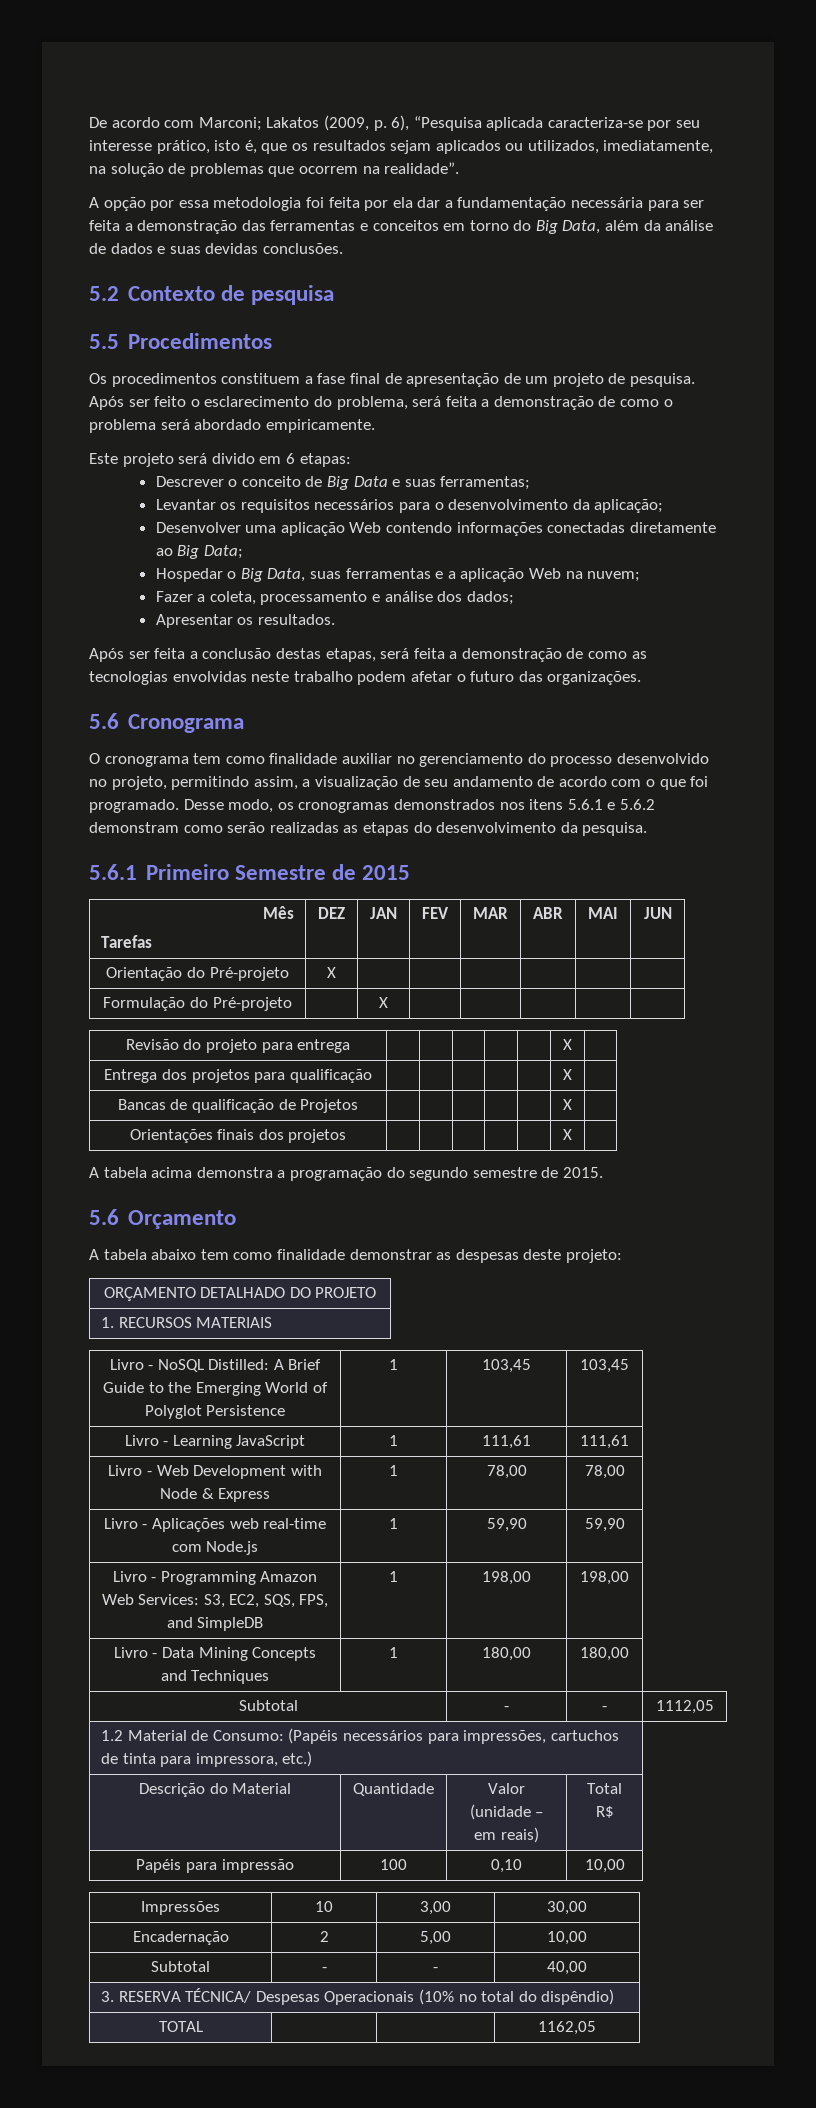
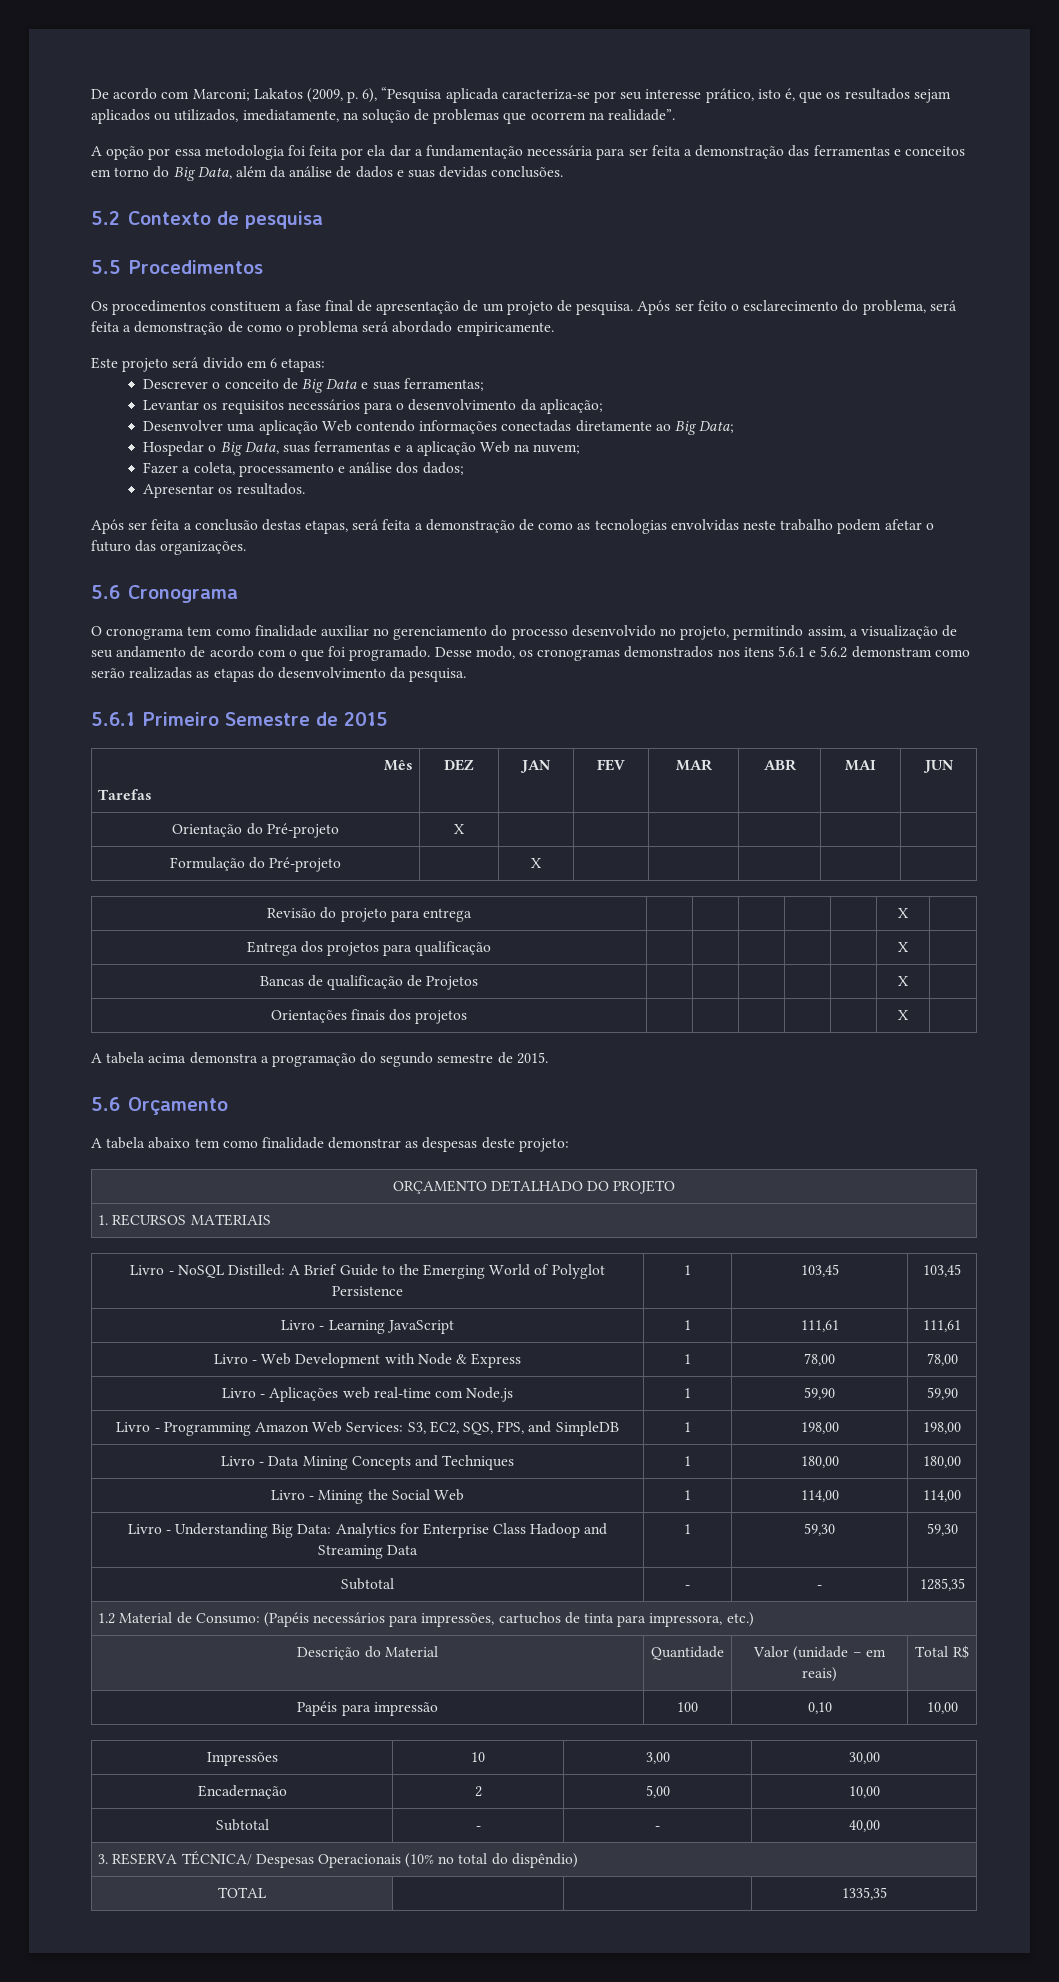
- Subtotal | - | - | 1112,05
+ Livro - Mining the Social Web | 1 | 114,00 | 114,00
+ Livro - Understanding Big Data: Analytics for Enterprise Class Hadoop and Streaming Data | 1 | 59,30 | 59,30
+ Subtotal | - | - | 1285,35
- TOTAL | | | 1162,05
+ TOTAL | | | 1335,35

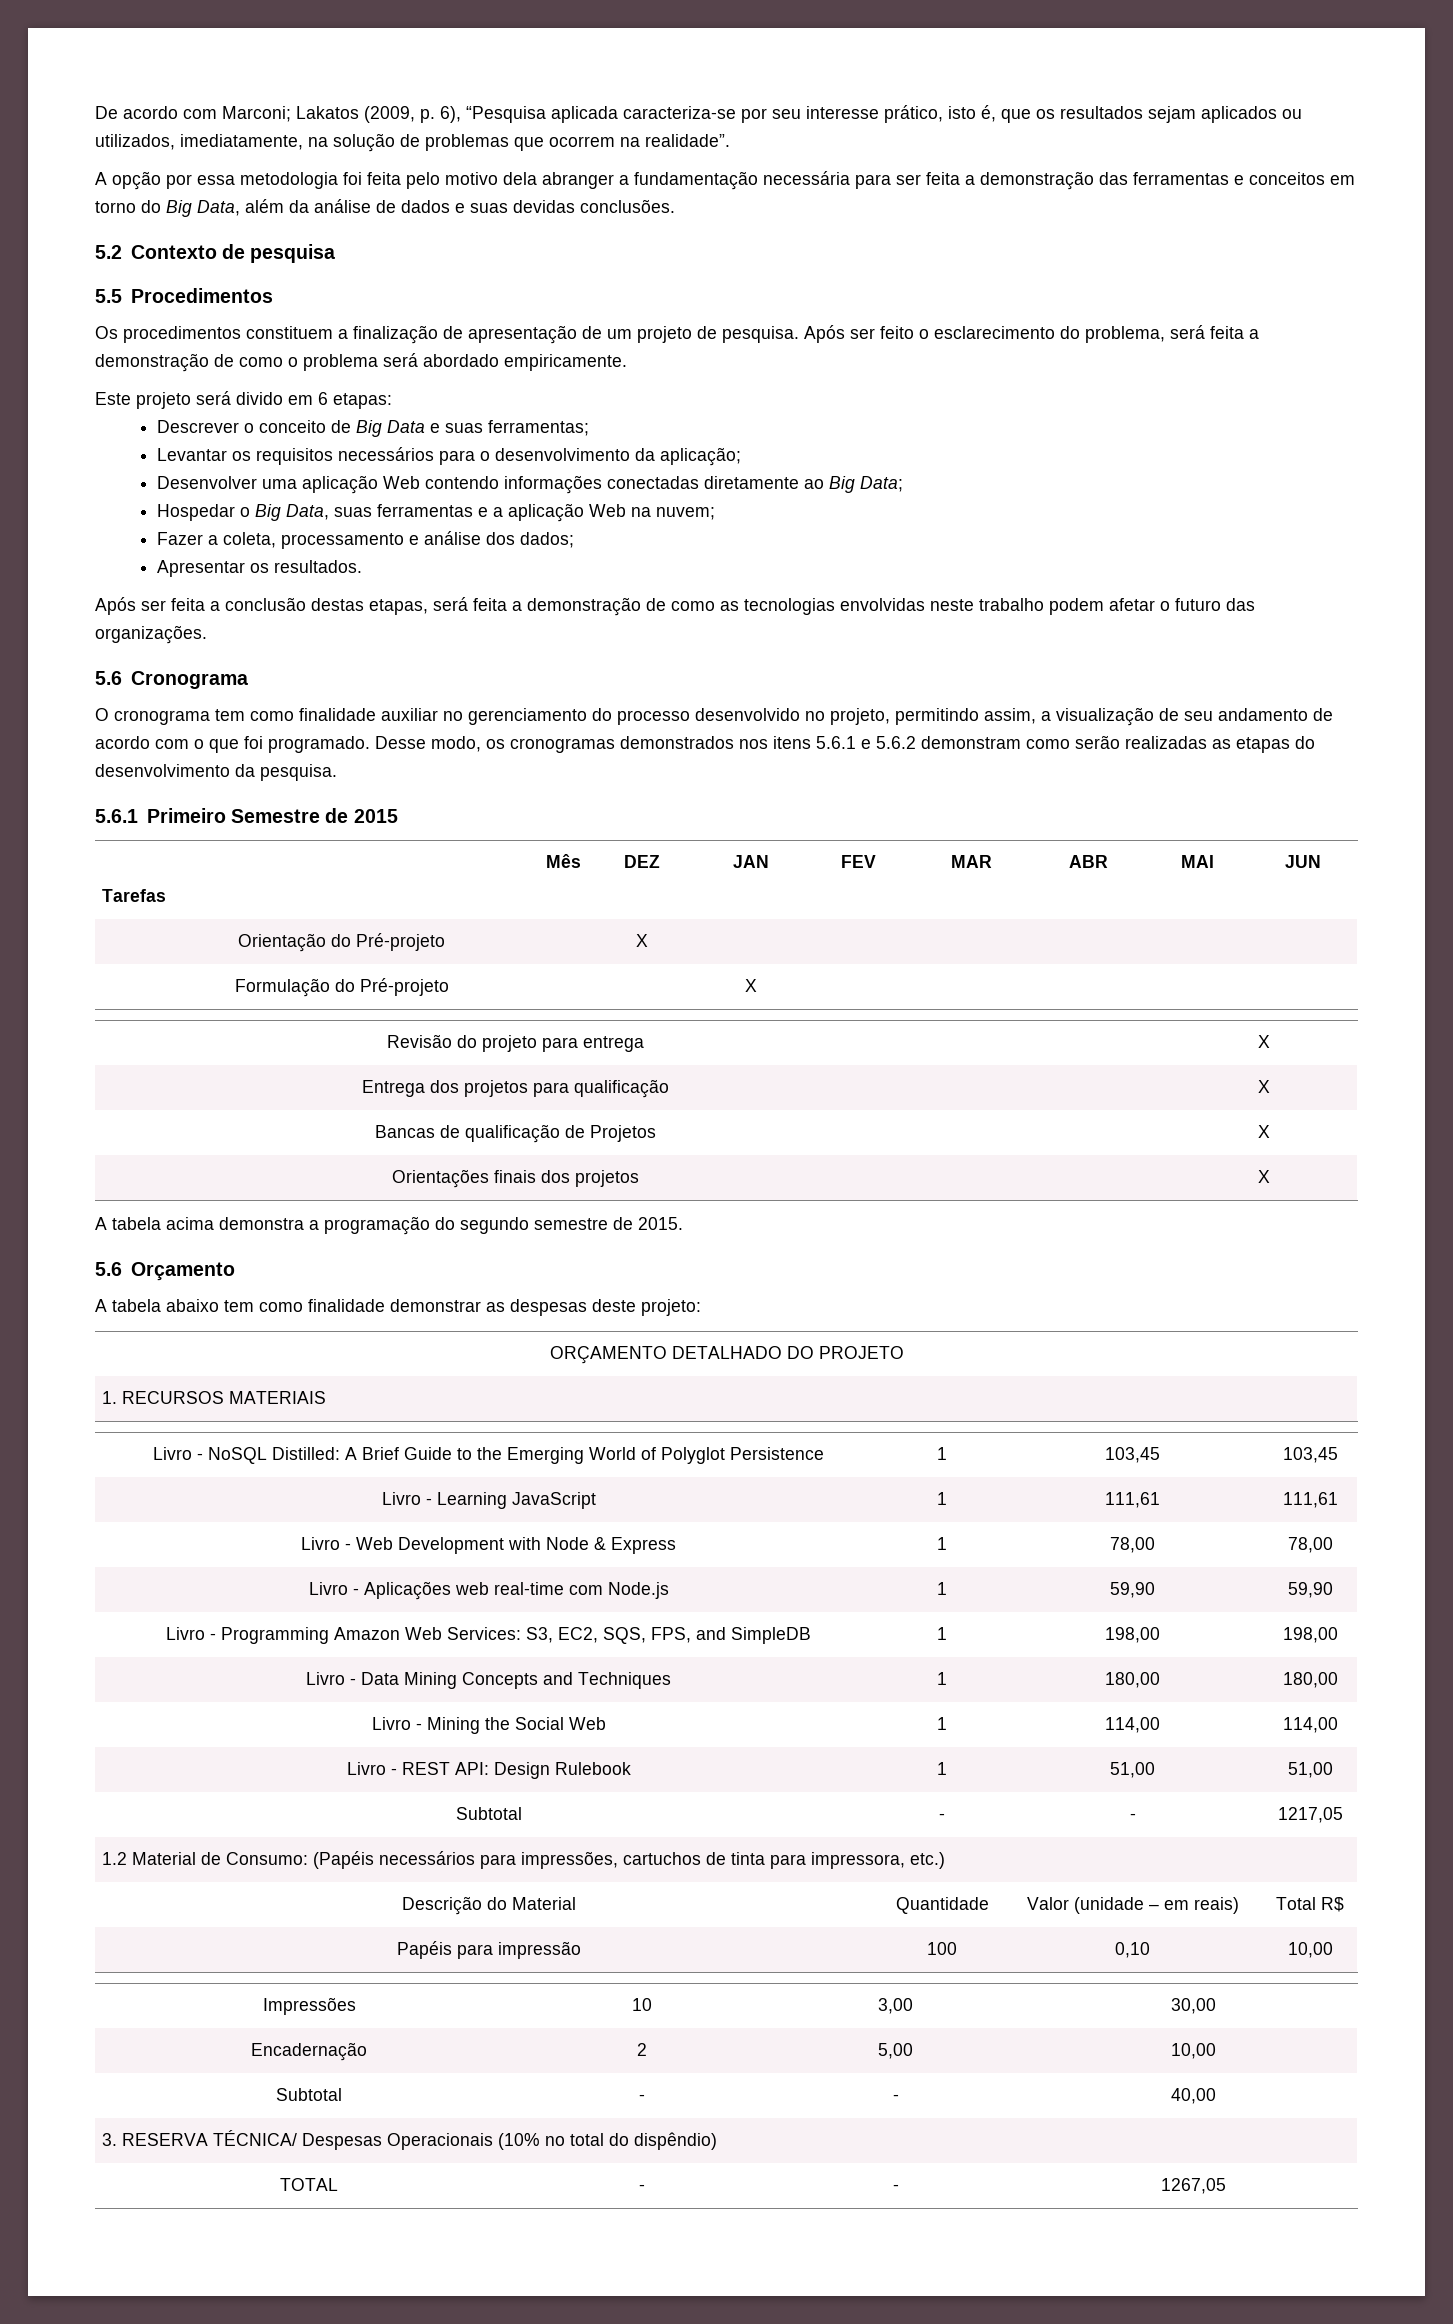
- A opção por essa metodologia foi feita por ela dar a fundamentação necessária para ser feita a demonstração das ferramentas e conceitos em torno do Big Data, além da análise de dados e suas devidas conclusões.
+ A opção por essa metodologia foi feita pelo motivo dela abranger a fundamentação necessária para ser feita a demonstração das ferramentas e conceitos em torno do Big Data, além da análise de dados e suas devidas conclusões.
- Os procedimentos constituem a fase final de apresentação de um projeto de pesquisa.
+ Os procedimentos constituem a finalização de apresentação de um projeto de pesquisa.
- Livro - Understanding Big Data: Analytics for Enterprise Class Hadoop and Streaming Data | 1 | 59,30 | 59,30
- Subtotal | - | - | 1285,35
+ Livro - REST API: Design Rulebook | 1 | 51,00 | 51,00
+ Subtotal | - | - | 1217,05
- TOTAL | | | 1335,35
+ TOTAL | - | - | 1267,05

